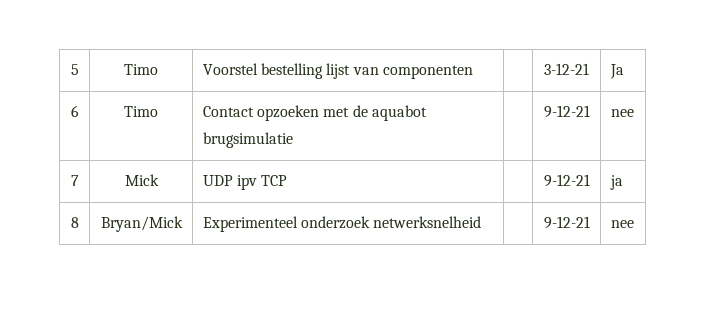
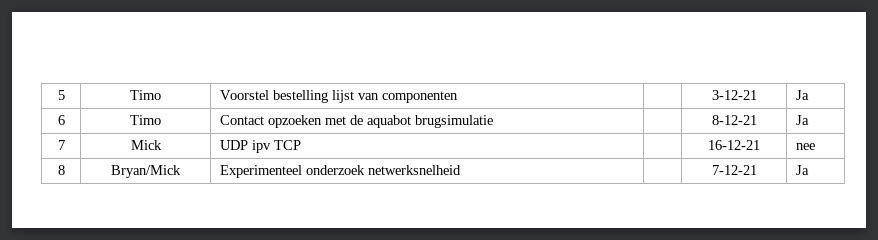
- 6 | Timo | Contact opzoeken met de aquabot brugsimulatie | | 9-12-21 | nee
+ 6 | Timo | Contact opzoeken met de aquabot brugsimulatie | | 8-12-21 | Ja
- 7 | Mick | UDP ipv TCP | | 9-12-21 | ja
+ 7 | Mick | UDP ipv TCP | | 16-12-21 | nee
- 8 | Bryan/Mick | Experimenteel onderzoek netwerksnelheid | | 9-12-21 | nee
+ 8 | Bryan/Mick | Experimenteel onderzoek netwerksnelheid | | 7-12-21 | Ja

